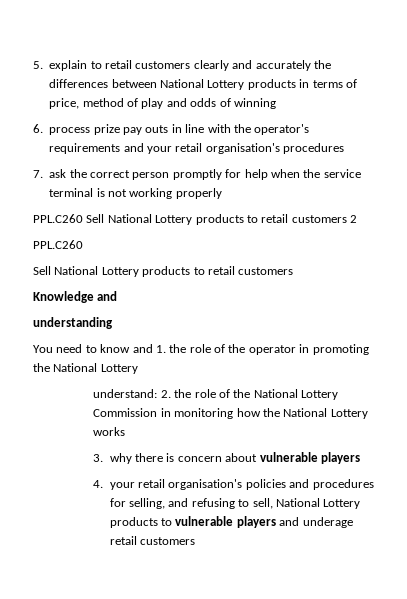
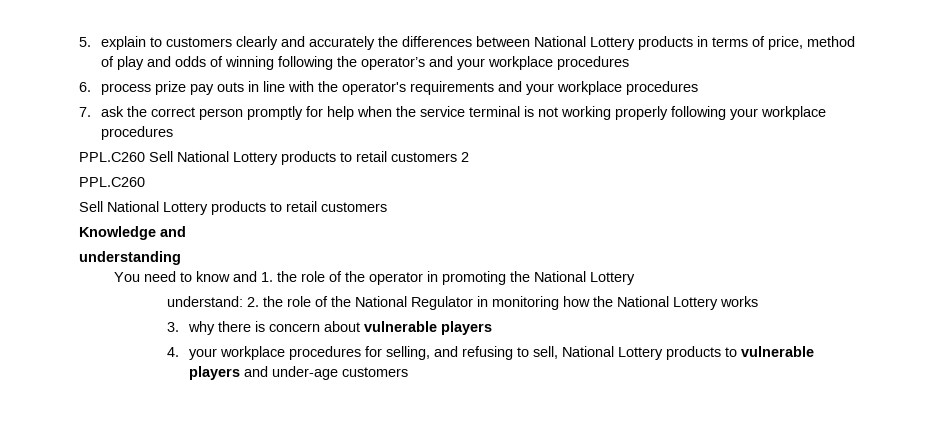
- 5. explain to retail customers clearly and accurately the differences between National Lottery products in terms of price, method of play and odds of winning
+ 5. explain to customers clearly and accurately the differences between National Lottery products in terms of price, method of play and odds of winning following the operator’s and your workplace procedures
- 6. process prize pay outs in line with the operator's requirements and your retail organisation's procedures
+ 6. process prize pay outs in line with the operator's requirements and your workplace procedures
- 7. ask the correct person promptly for help when the service terminal is not working properly
+ 7. ask the correct person promptly for help when the service terminal is not working properly following your workplace procedures
- understand: 2. the role of the National Lottery Commission in monitoring how the National Lottery works
+ understand: 2. the role of the National Regulator in monitoring how the National Lottery works
- 4. your retail organisation's policies and procedures for selling, and refusing to sell, National Lottery products to vulnerable players and underage retail customers
+ 4. your workplace procedures for selling, and refusing to sell, National Lottery products to vulnerable players and under-age customers

